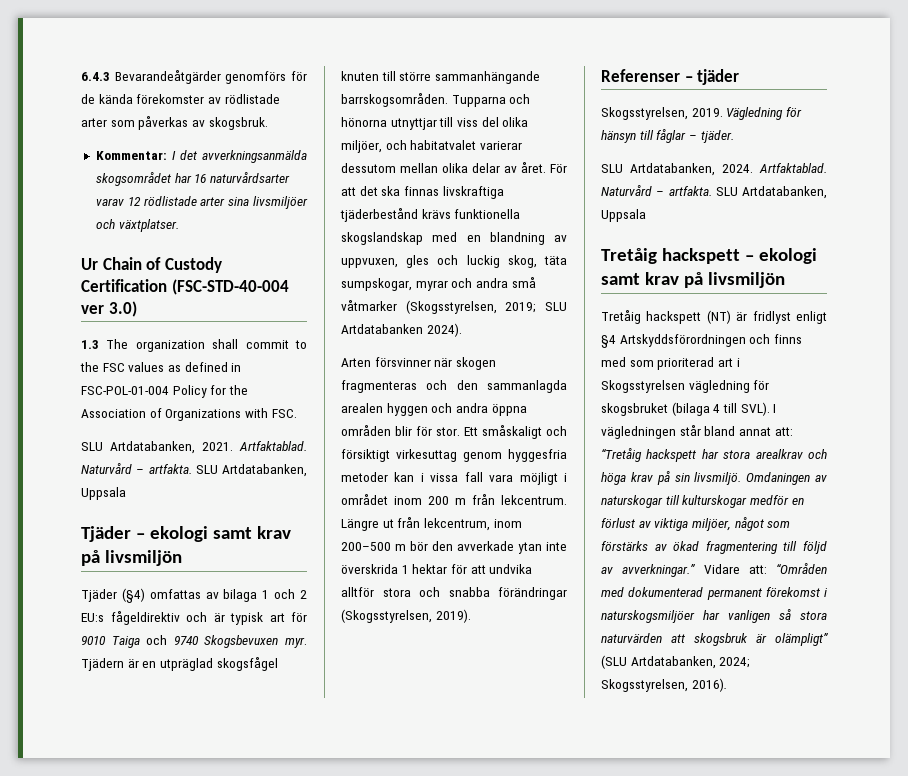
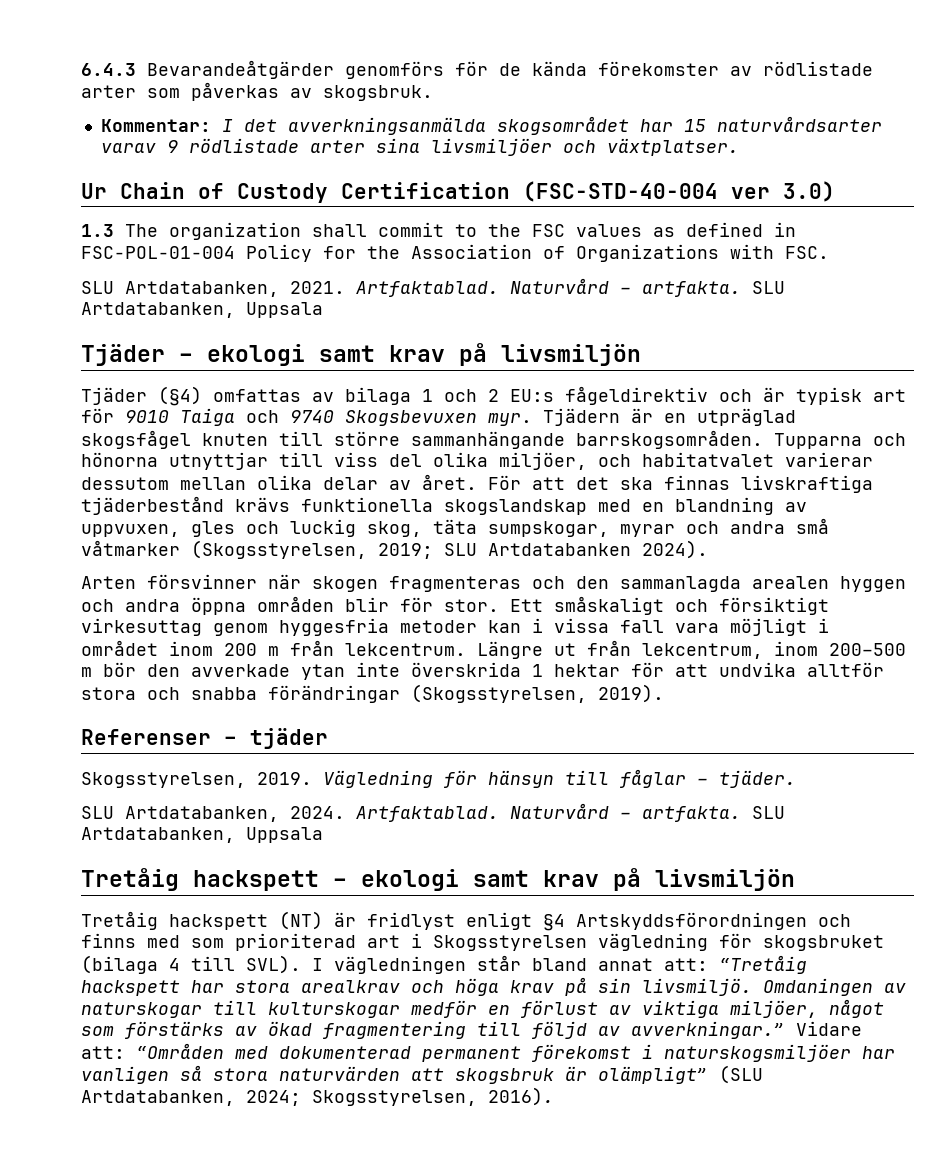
- Kommentar: I det avverkningsanmälda skogsområdet har 16 naturvårdsarter varav 12 rödlistade arter sina livsmiljöer och växtplatser.
+ Kommentar: I det avverkningsanmälda skogsområdet har 15 naturvårdsarter varav 9 rödlistade arter sina livsmiljöer och växtplatser.

